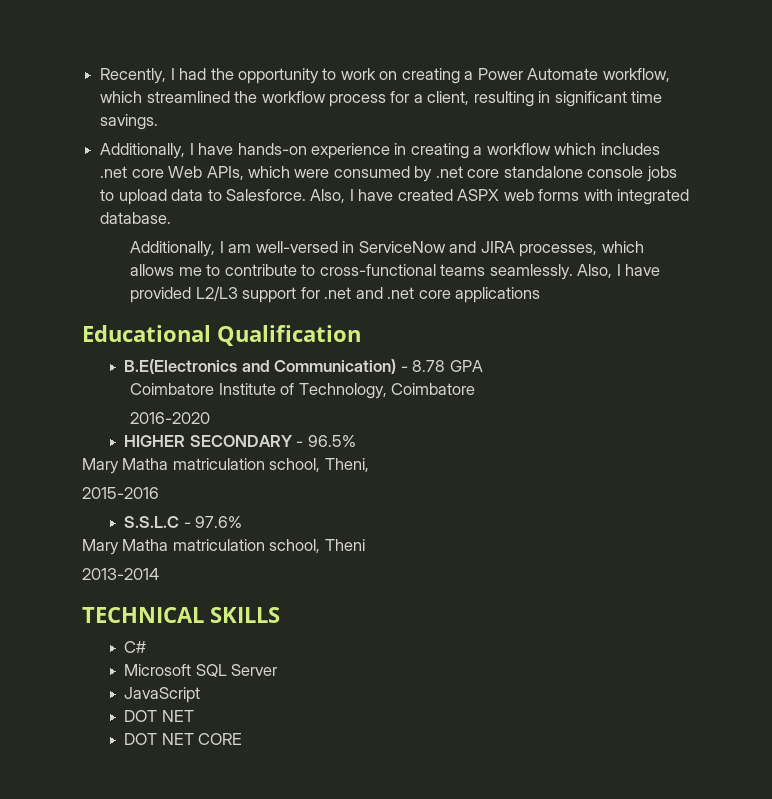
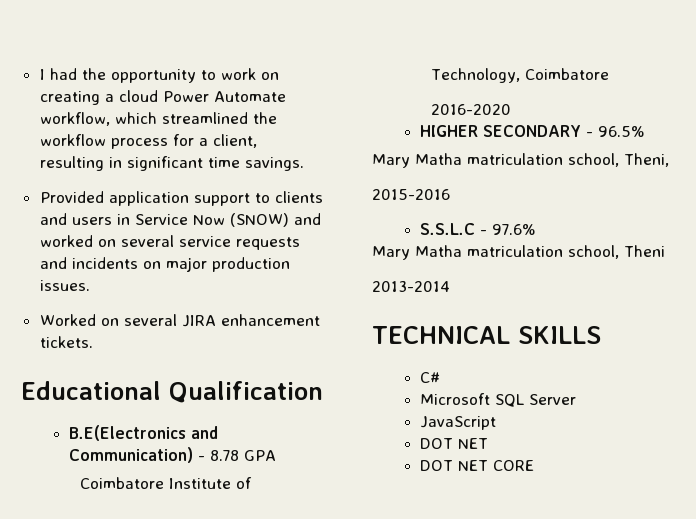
- Recently, I had the opportunity to work on creating a Power Automate workflow, which streamlined the workflow process for a client, resulting in significant time savings.
+ I had the opportunity to work on creating a cloud Power Automate workflow, which streamlined the workflow process for a client, resulting in significant time savings.
- Additionally, I have hands-on experience in creating a workflow which includes .net core Web APIs, which were consumed by .net core standalone console jobs to upload data to Salesforce. Also, I have created ASPX web forms with integrated database.
- Additionally, I am well-versed in ServiceNow and JIRA processes, which allows me to contribute to cross-functional teams seamlessly. Also, I have provided L2/L3 support for .net and .net core applications
+ Provided application support to clients and users in Service Now (SNOW) and worked on several service requests and incidents on major production issues.
+ Worked on several JIRA enhancement tickets.

